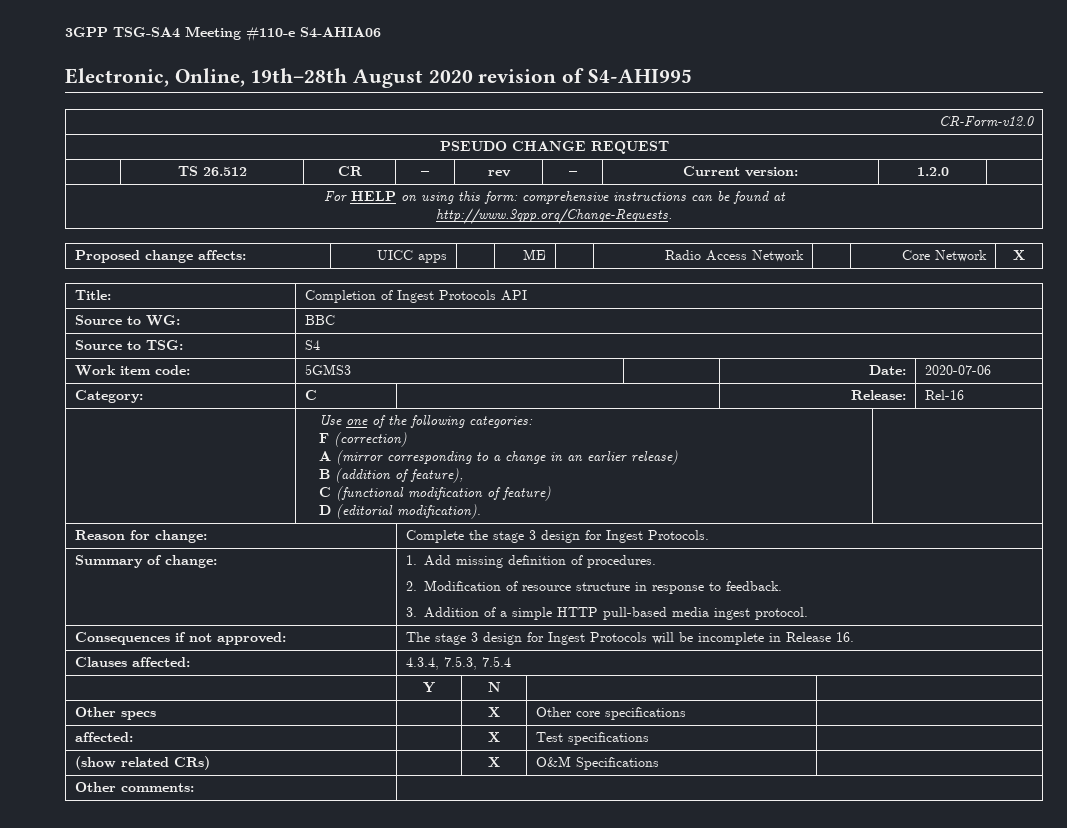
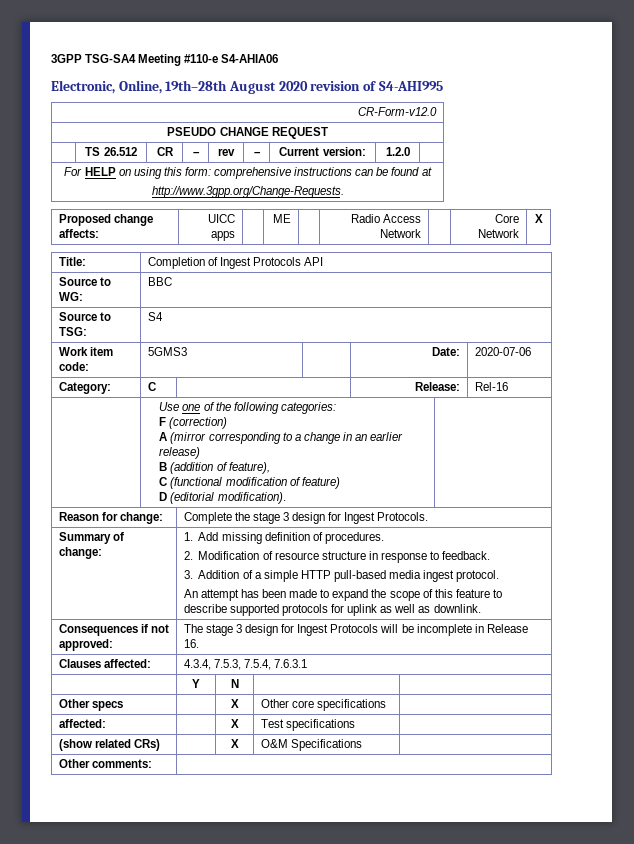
+ An attempt has been made to expand the scope of this feature to describe supported protocols for uplink as well as downlink.
- Clauses affected: | 4.3.4, 7.5.3, 7.5.4
+ Clauses affected: | 4.3.4, 7.5.3, 7.5.4, 7.6.3.1

